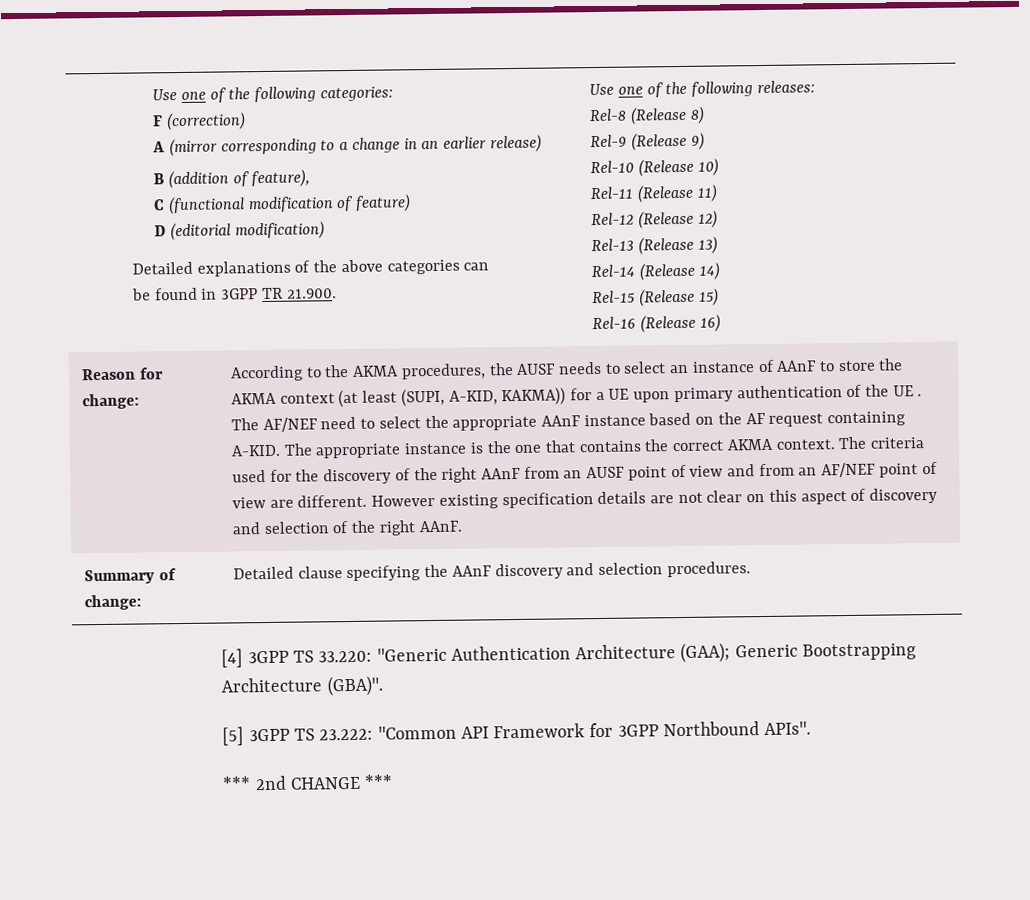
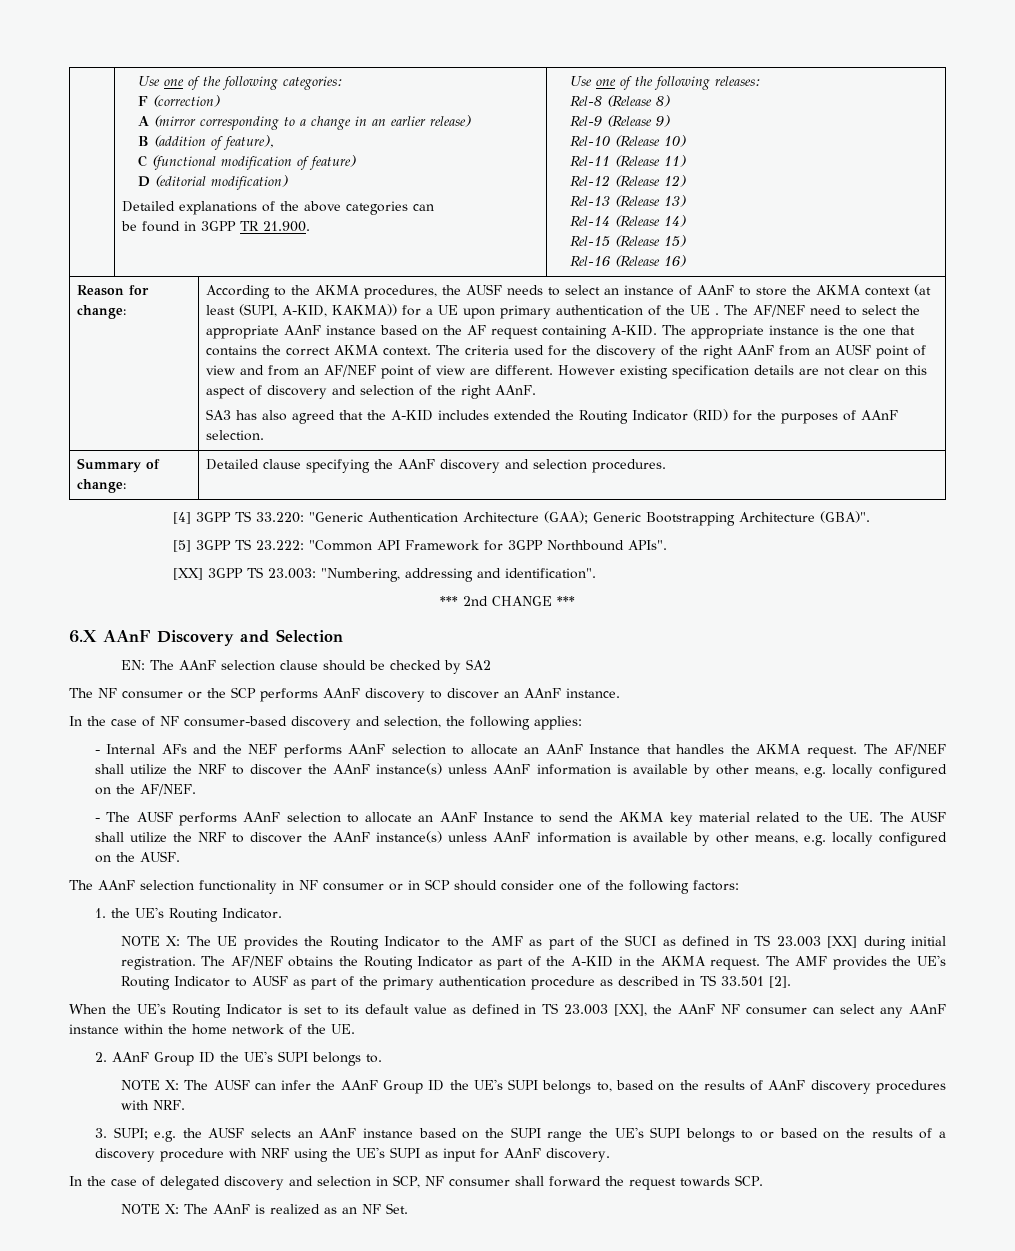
+ SA3 has also agreed that the A-KID includes extended the Routing Indicator (RID) for the purposes of AAnF selection.
+ [XX] 3GPP TS 23.003: "Numbering, addressing and identification".
  *** 2nd CHANGE ***
+ 6.X AAnF Discovery and Selection
+ EN: The AAnF selection clause should be checked by SA2
+ The NF consumer or the SCP performs AAnF discovery to discover an AAnF instance.
+ In the case of NF consumer-based discovery and selection, the following applies:
+ - Internal AFs and the NEF performs AAnF selection to allocate an AAnF Instance that handles the AKMA request. The AF/NEF shall utilize the NRF to discover the AAnF instance(s) unless AAnF information is available by other means, e.g. locally configured on the AF/NEF.
+ - The AUSF performs AAnF selection to allocate an AAnF Instance to send the AKMA key material related to the UE. The AUSF shall utilize the NRF to discover the AAnF instance(s) unless AAnF information is available by other means, e.g. locally configured on the AUSF.
+ The AAnF selection functionality in NF consumer or in SCP should consider one of the following factors:
+ 1. the UE's Routing Indicator.
+ NOTE X: The UE provides the Routing Indicator to the AMF as part of the SUCI as defined in TS 23.003 [XX] during initial registration. The AF/NEF obtains the Routing Indicator as part of the A-KID in the AKMA request. The AMF provides the UE's Routing Indicator to AUSF as part of the primary authentication procedure as described in TS 33.501 [2].
+ When the UE's Routing Indicator is set to its default value as defined in TS 23.003 [XX], the AAnF NF consumer can select any AAnF instance within the home network of the UE.
+ 2. AAnF Group ID the UE's SUPI belongs to.
+ NOTE X: The AUSF can infer the AAnF Group ID the UE's SUPI belongs to, based on the results of AAnF discovery procedures with NRF.
+ 3. SUPI; e.g. the AUSF selects an AAnF instance based on the SUPI range the UE's SUPI belongs to or based on the results of a discovery procedure with NRF using the UE's SUPI as input for AAnF discovery.
+ In the case of delegated discovery and selection in SCP, NF consumer shall forward the request towards SCP.
+ NOTE X: The AAnF is realized as an NF Set.

